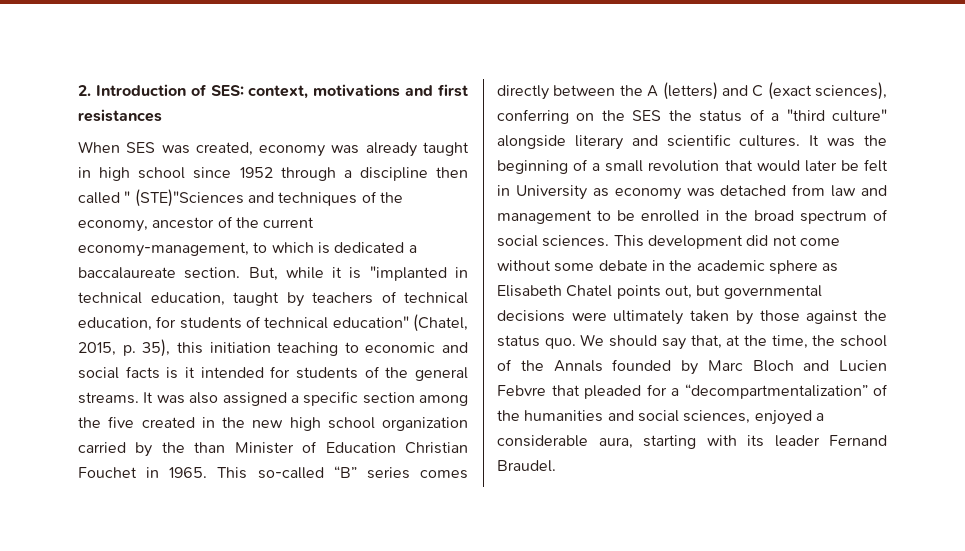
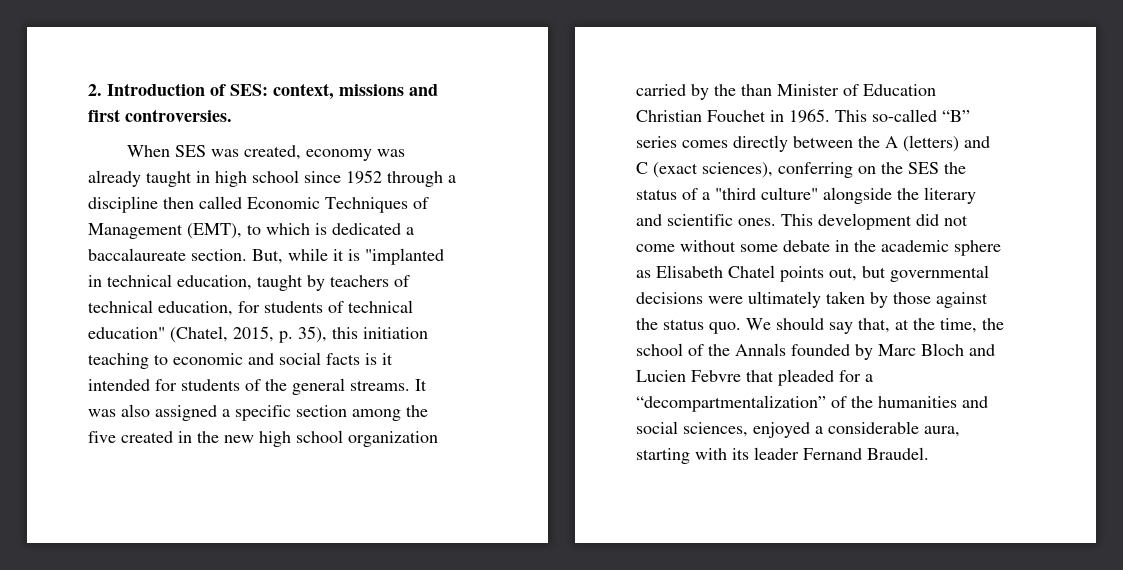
- 2. Introduction of SES: context, motivations and first resistances
+ 2. Introduction of SES: context, missions and first controversies.
- When SES was created, economy was already taught in high school since 1952 through a discipline then called " (STE)"Sciences and techniques of the economy, ancestor of the current economy-management, to which is dedicated a baccalaureate section.
+ When SES was created, economy was already taught in high school since 1952 through a discipline then called Economic Techniques of Management (EMT), to which is dedicated a baccalaureate section.
- This so-called “B” series comes directly between the A (letters) and C (exact sciences), conferring on the SES the status of a "third culture" alongside literary and scientific cultures. It was the beginning of a small revolution that would later be felt in University as economy was detached from law and management to be enrolled in the broad spectrum of social sciences.
+ This so-called “B” series comes directly between the A (letters) and C (exact sciences), conferring on the SES the status of a "third culture" alongside the literary and scientific ones.

